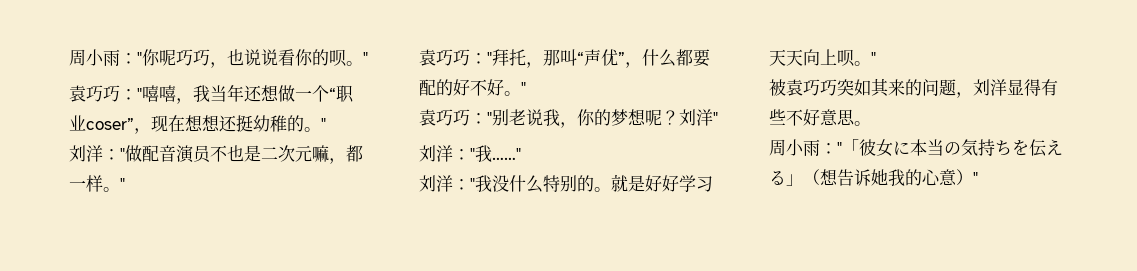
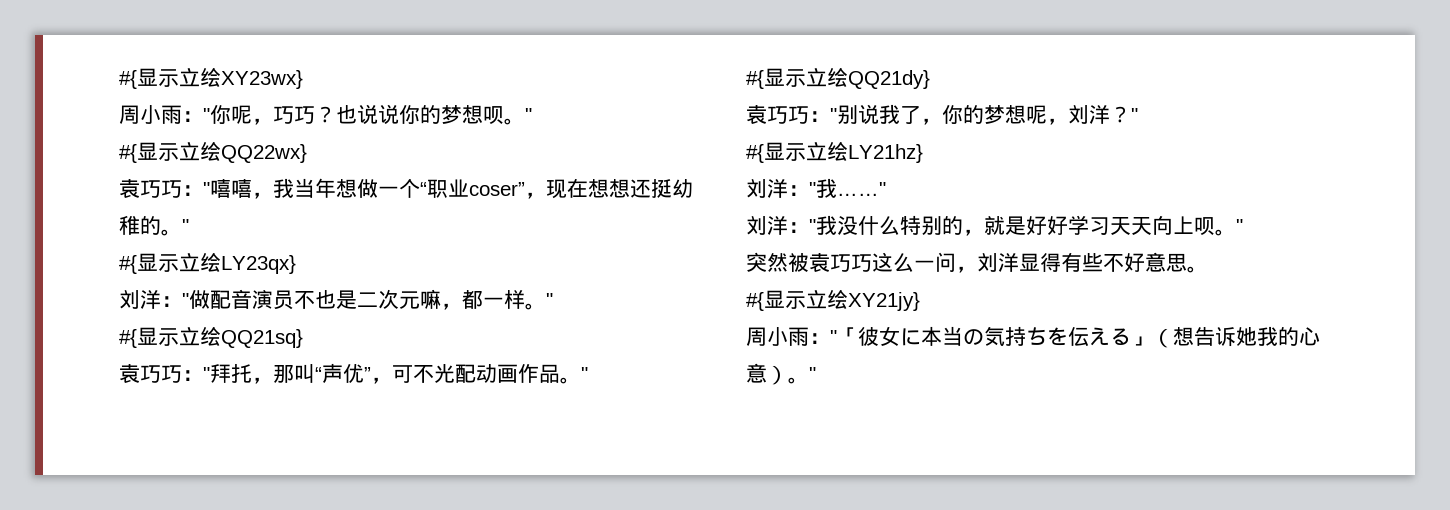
- 周小雨："你呢巧巧，也说说看你的呗。"
+ #{显示立绘XY23wx}
+ 周小雨："你呢，巧巧？也说说你的梦想呗。"
+ #{显示立绘QQ22wx}
- 袁巧巧："嘻嘻，我当年还想做一个“职业coser”，现在想想还挺幼稚的。
+ 袁巧巧："嘻嘻，我当年想做一个“职业coser”，现在想想还挺幼稚的。
+ #{显示立绘LY23qx}
+ #{显示立绘QQ21sq}
- 袁巧巧："拜托，那叫“声优”，什么都要配的好不好。"
+ 袁巧巧："拜托，那叫“声优”，可不光配动画作品。"
+ #{显示立绘QQ21dy}
- 袁巧巧："别老说我，你的梦想呢？刘洋"
+ 袁巧巧："别说我了，你的梦想呢，刘洋？"
+ #{显示立绘LY21hz}
- 刘洋："我没什么特别的。就是好好学习天天向上呗。
+ 刘洋："我没什么特别的，就是好好学习天天向上呗。
- 被袁巧巧突如其来的问题，刘洋显得有些不好意思。
+ 突然被袁巧巧这么一问，刘洋显得有些不好意思。
+ #{显示立绘XY21jy}
- 周小雨："「彼女に本当の気持ちを伝える」（想告诉她我的心意）"
+ 周小雨："「彼女に本当の気持ちを伝える」（想告诉她我的心意）。"

